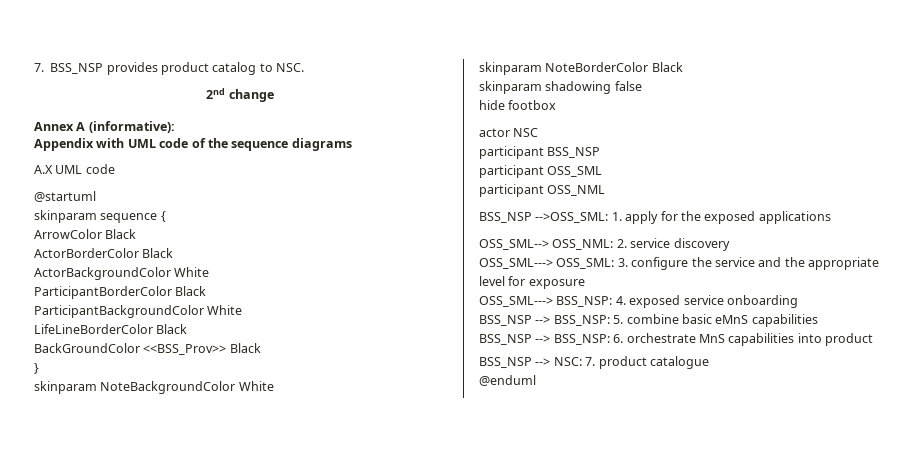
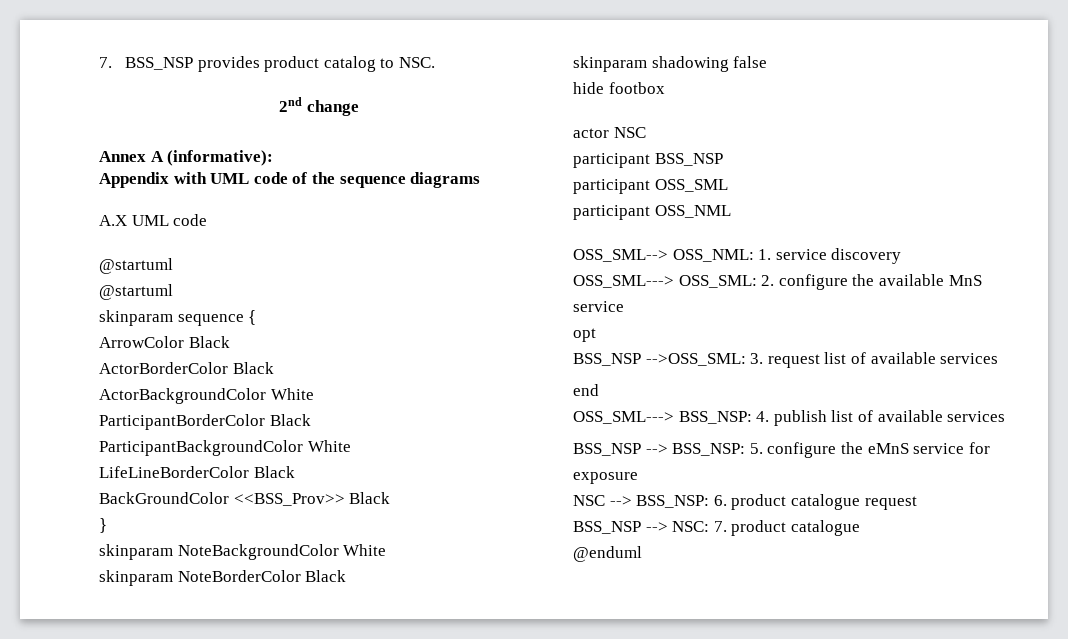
  A.X UML code
+ @startuml
- BSS_NSP -->OSS_SML: 1. apply for the exposed applications
- OSS_SML--> OSS_NML: 2. service discovery
+ OSS_SML--> OSS_NML: 1. service discovery
- OSS_SML---> OSS_SML: 3. configure the service and the appropriate level for exposure
- OSS_SML---> BSS_NSP: 4. exposed service onboarding
- BSS_NSP --> BSS_NSP: 5. combine basic eMnS capabilities
- BSS_NSP --> BSS_NSP: 6. orchestrate MnS capabilities into product
+ OSS_SML---> OSS_SML: 2. configure the available MnS service
+ opt
+ BSS_NSP -->OSS_SML: 3. request list of available services
+ end
+ OSS_SML---> BSS_NSP: 4. publish list of available services
+ BSS_NSP --> BSS_NSP: 5. configure the eMnS service for exposure
+ NSC --> BSS_NSP: 6. product catalogue request

